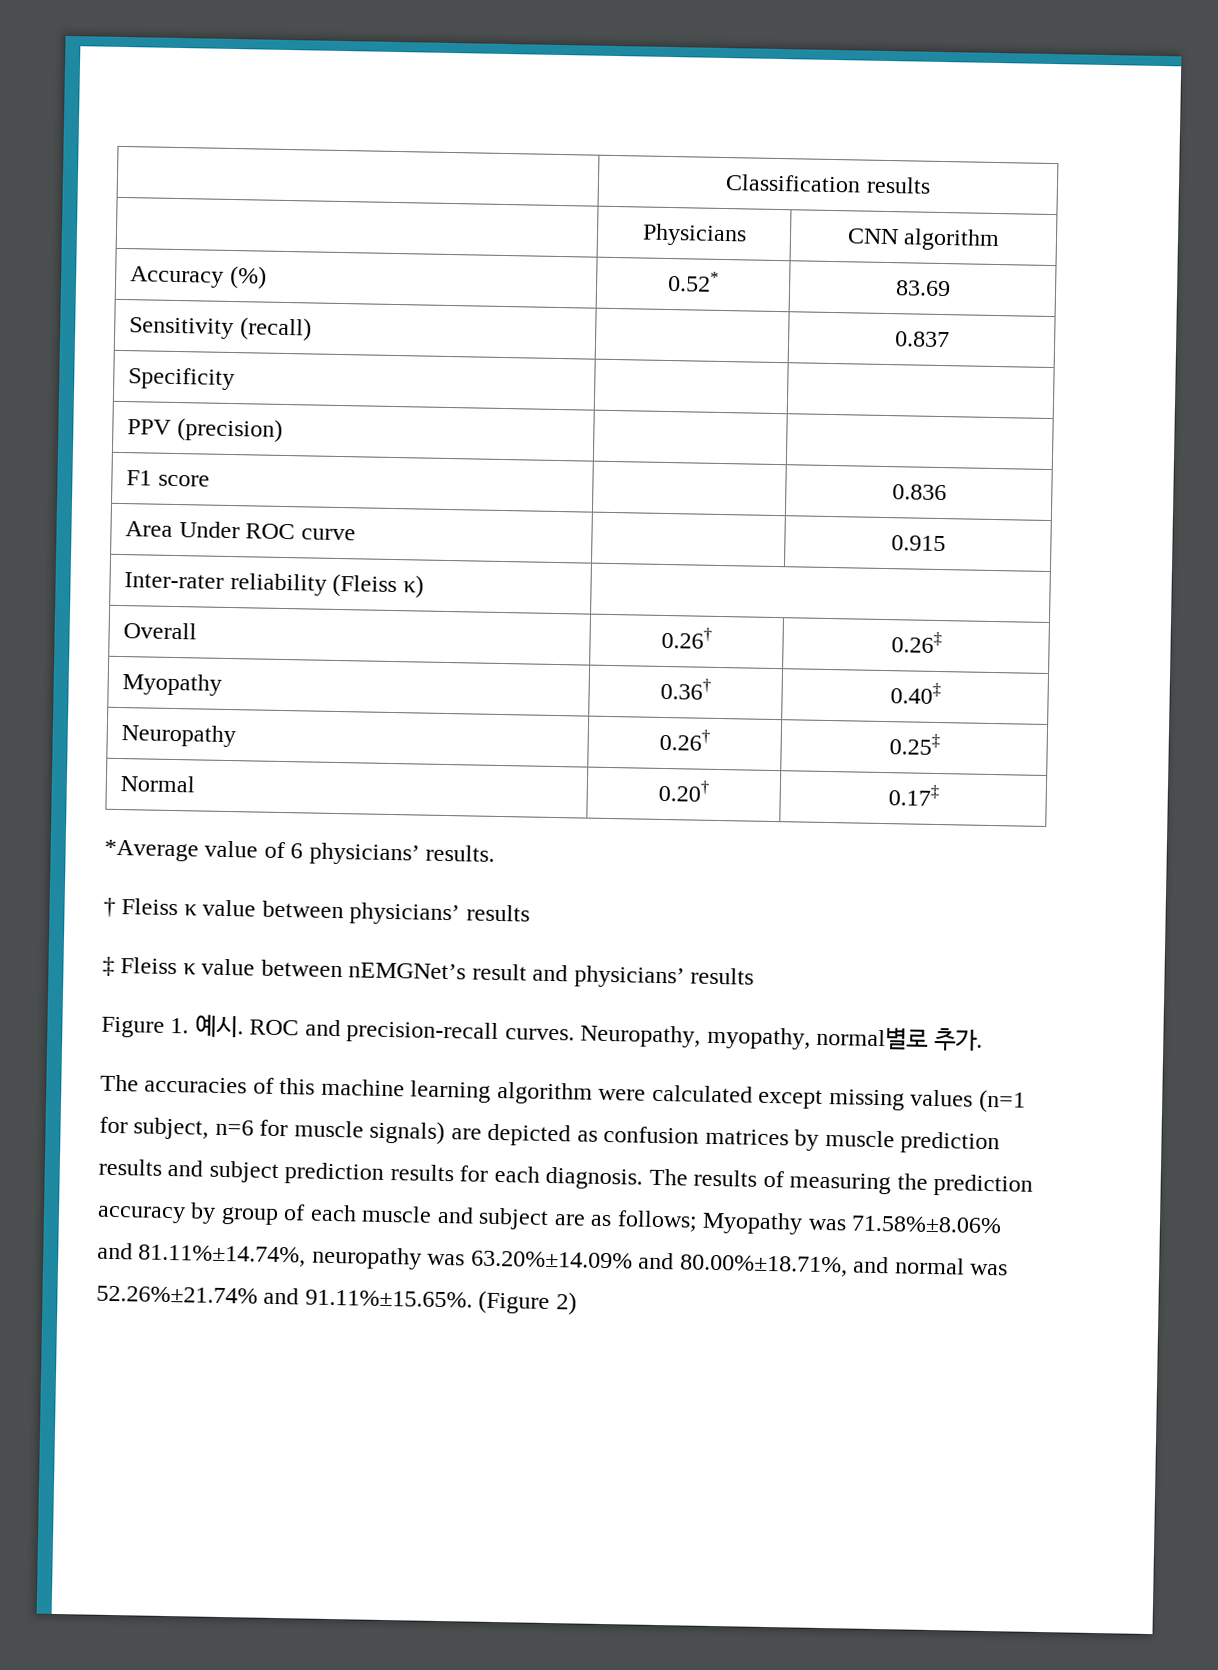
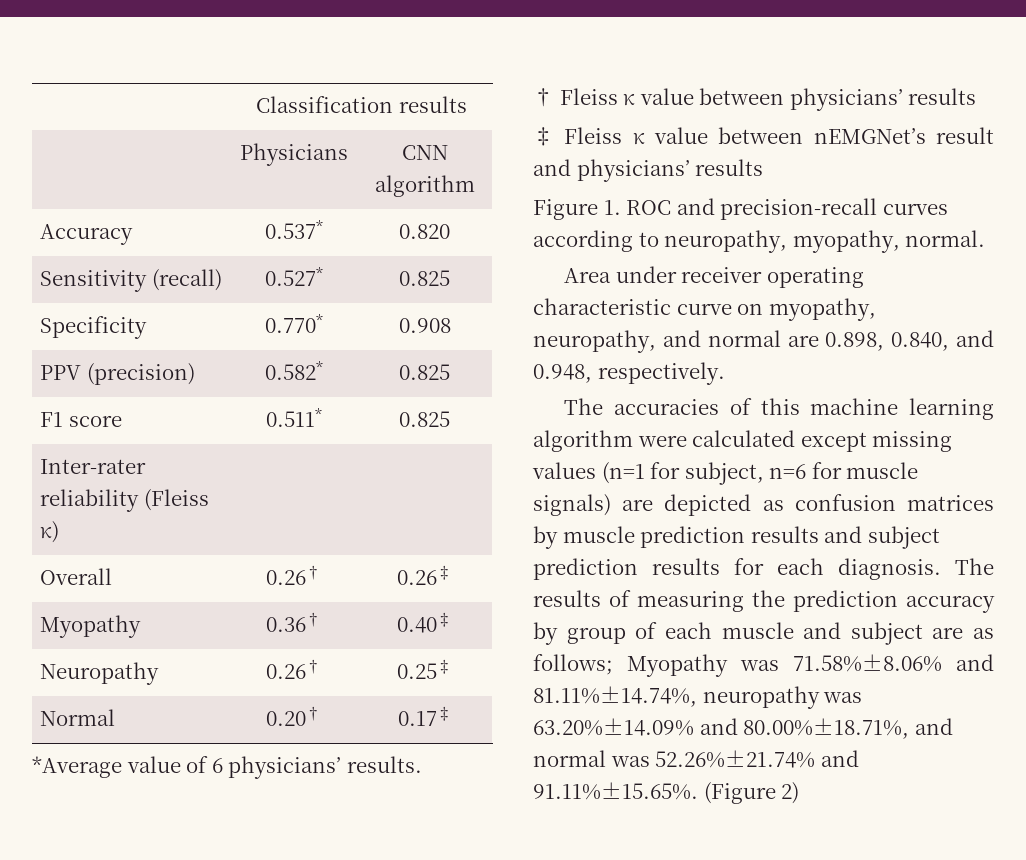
- Accuracy (%) | 0.52* | 83.69
+ Accuracy | 0.537* | 0.820
- Sensitivity (recall) | | 0.837
+ Sensitivity (recall) | 0.527* | 0.825
- Specificity | |
+ Specificity | 0.770* | 0.908
- PPV (precision) | |
+ PPV (precision) | 0.582* | 0.825
- F1 score | | 0.836
- Area Under ROC curve | | 0.915
+ F1 score | 0.511* | 0.825
- Figure 1. 예시. ROC and precision-recall curves. Neuropathy, myopathy, normal별로 추가.
+ Figure 1. ROC and precision-recall curves according to neuropathy, myopathy, normal.
+ Area under receiver operating characteristic curve on myopathy, neuropathy, and normal are 0.898, 0.840, and 0.948, respectively.

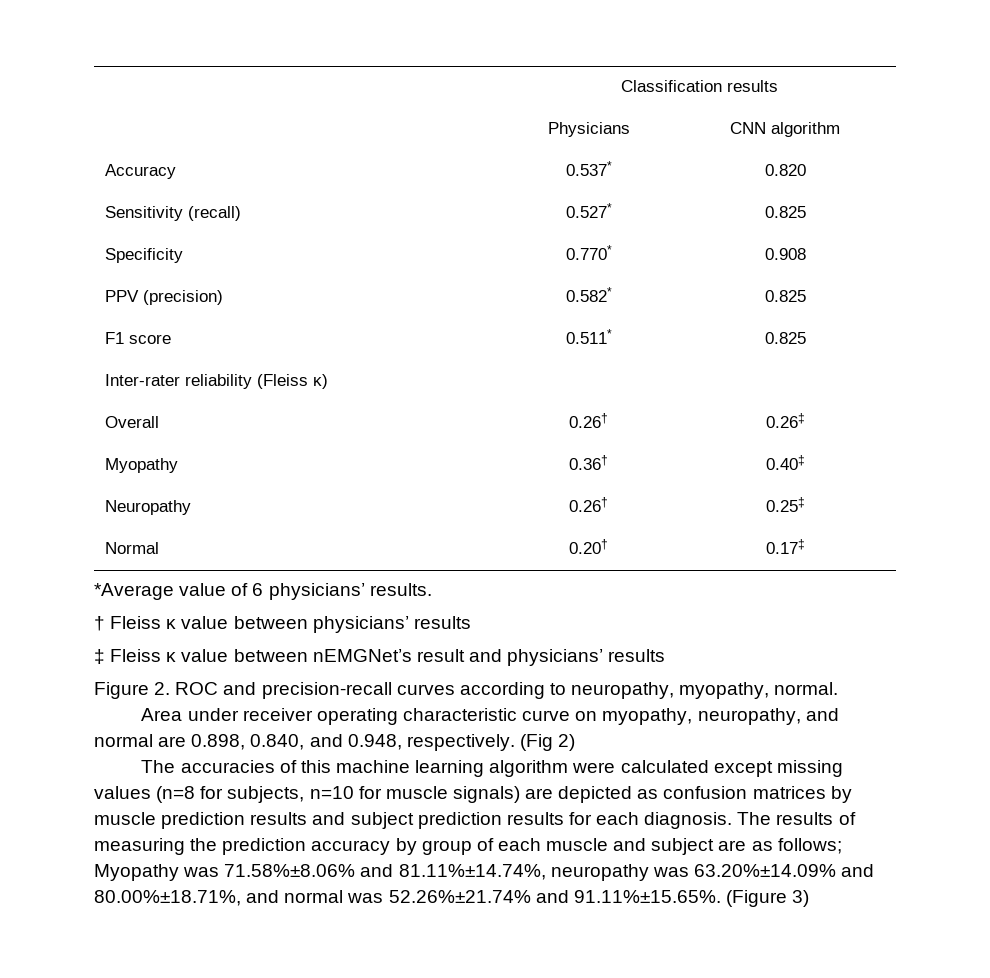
- Figure 1. ROC and precision-recall curves according to neuropathy, myopathy, normal.
+ Figure 2. ROC and precision-recall curves according to neuropathy, myopathy, normal.
+ (Fig 2)
- The accuracies of this machine learning algorithm were calculated except missing values (n=1 for subject, n=6 for muscle signals) are depicted as confusion matrices by muscle prediction results and subject prediction results for each diagnosis.
+ The accuracies of this machine learning algorithm were calculated except missing values (n=8 for subjects, n=10 for muscle signals) are depicted as confusion matrices by muscle prediction results and subject prediction results for each diagnosis.
- The results of measuring the prediction accuracy by group of each muscle and subject are as follows; Myopathy was 71.58%±8.06% and 81.11%±14.74%, neuropathy was 63.20%±14.09% and 80.00%±18.71%, and normal was 52.26%±21.74% and 91.11%±15.65%. (Figure 2)
+ The results of measuring the prediction accuracy by group of each muscle and subject are as follows; Myopathy was 71.58%±8.06% and 81.11%±14.74%, neuropathy was 63.20%±14.09% and 80.00%±18.71%, and normal was 52.26%±21.74% and 91.11%±15.65%. (Figure 3)

